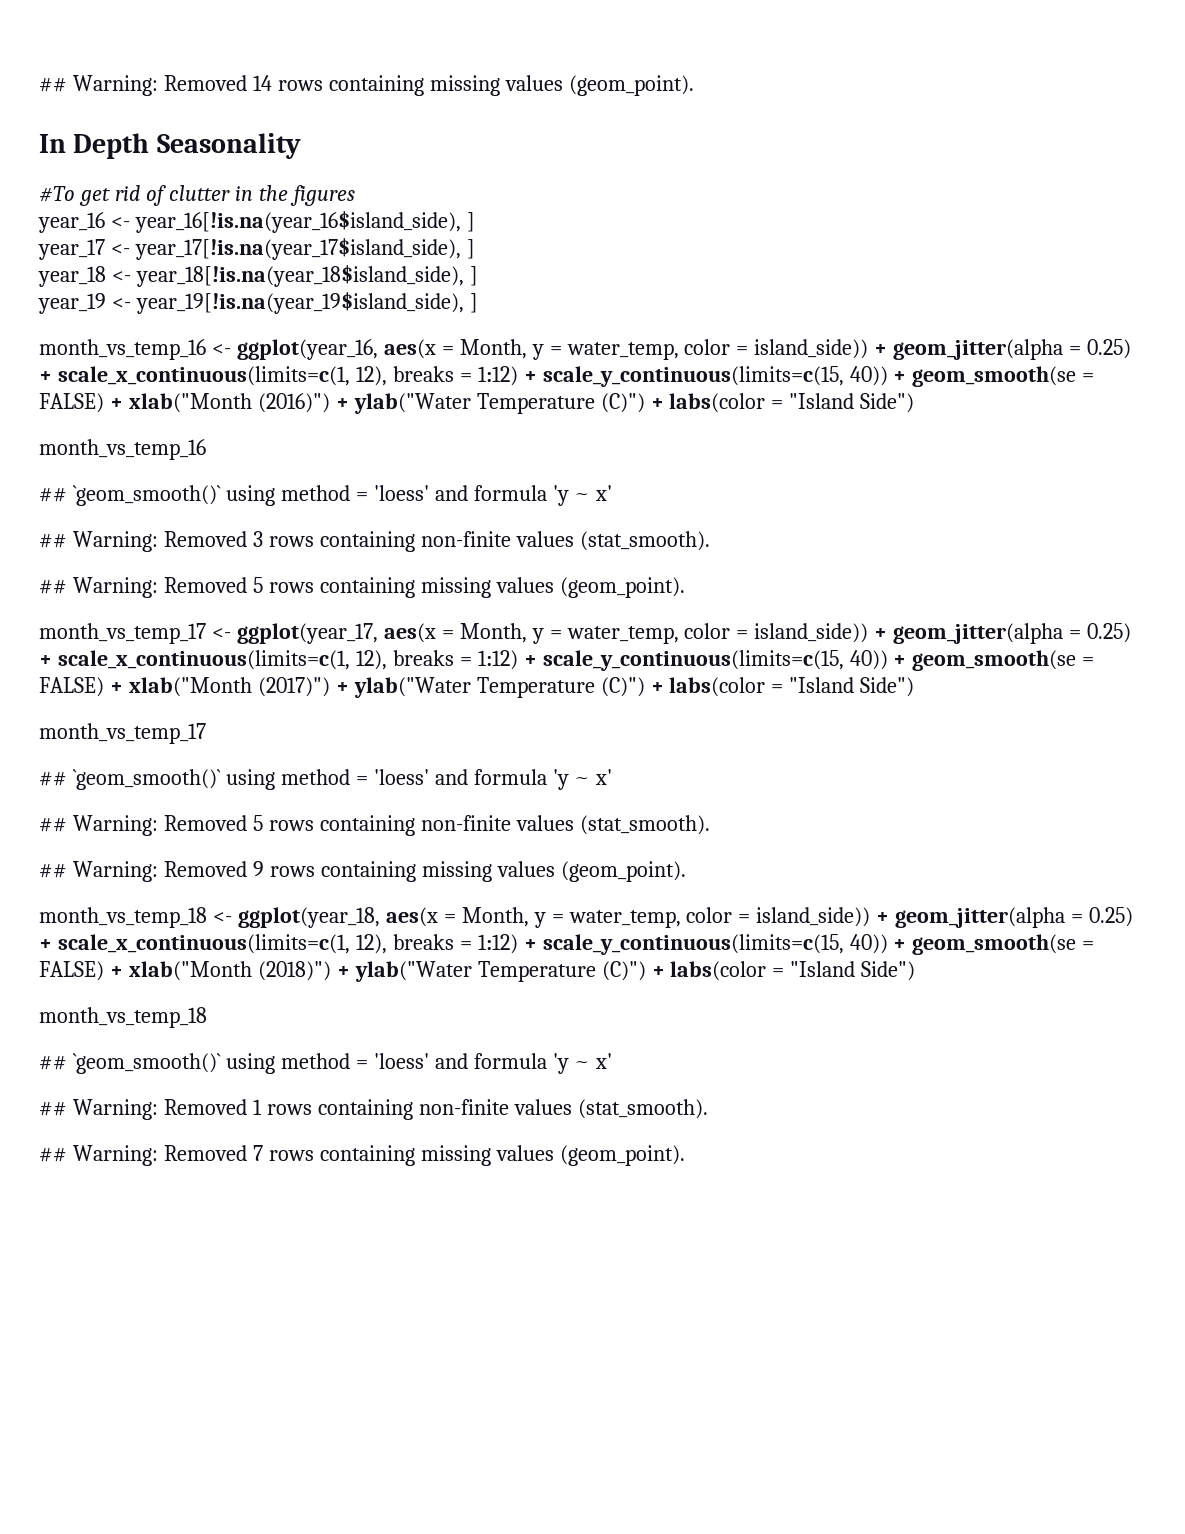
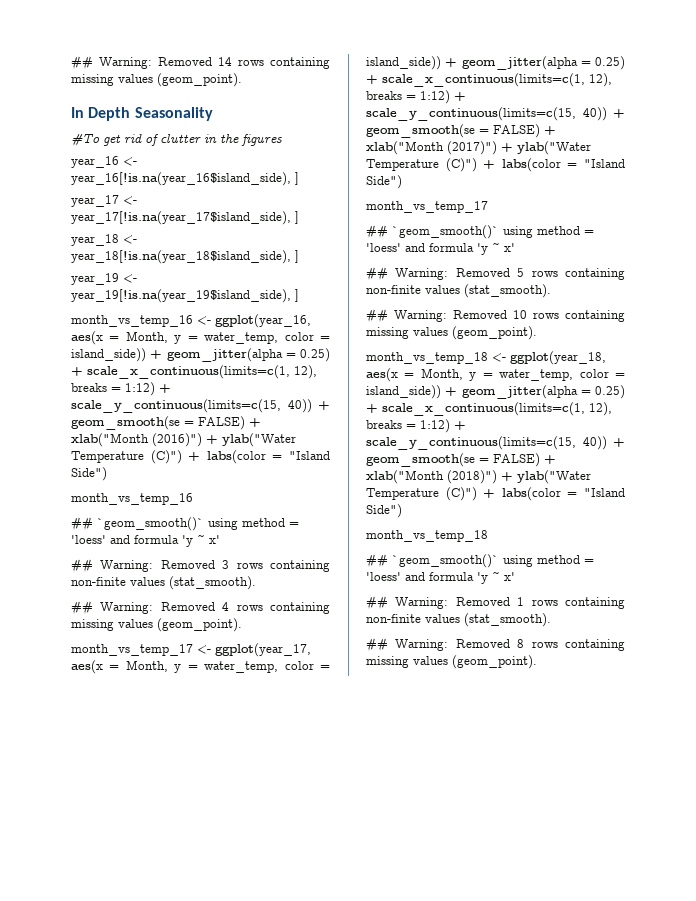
- ## Warning: Removed 5 rows containing missing values (geom_point).
+ ## Warning: Removed 4 rows containing missing values (geom_point).
- ## Warning: Removed 9 rows containing missing values (geom_point).
+ ## Warning: Removed 10 rows containing missing values (geom_point).
- ## Warning: Removed 7 rows containing missing values (geom_point).
+ ## Warning: Removed 8 rows containing missing values (geom_point).

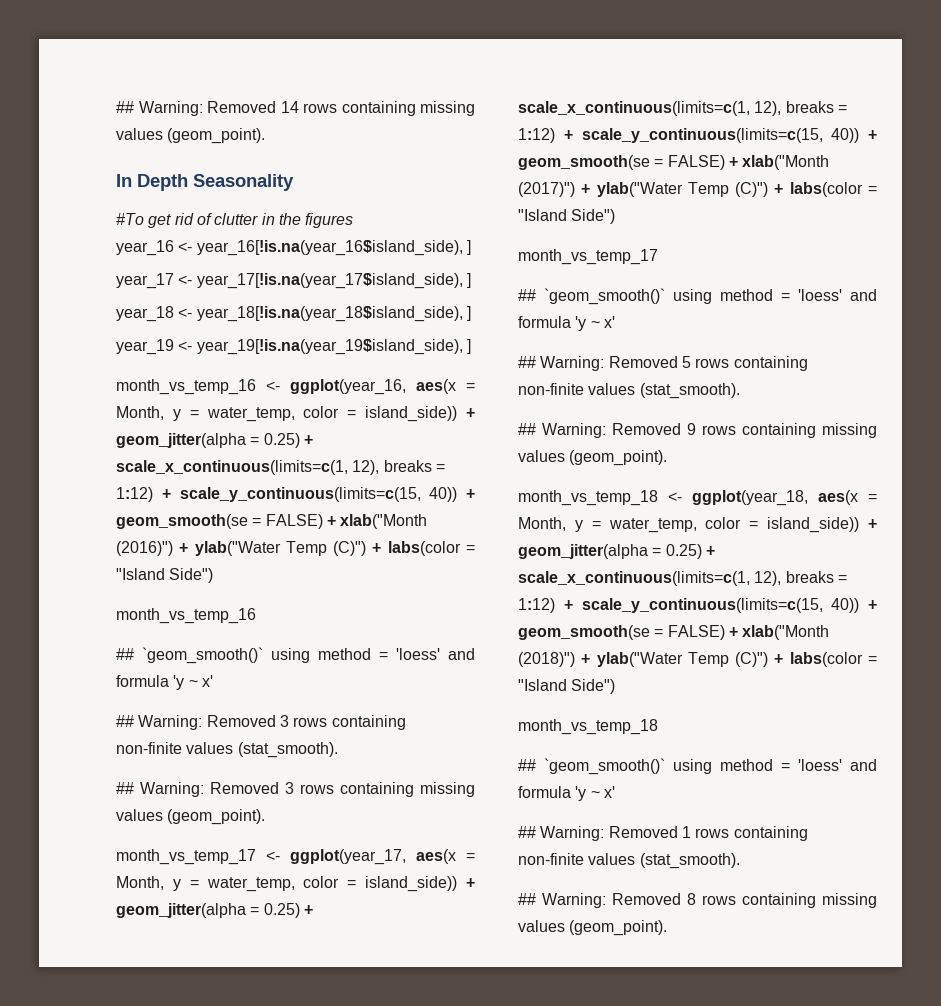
- month_vs_temp_16 <- ggplot(year_16, aes(x = Month, y = water_temp, color = island_side)) + geom_jitter(alpha = 0.25) + scale_x_continuous(limits=c(1, 12), breaks = 1:12) + scale_y_continuous(limits=c(15, 40)) + geom_smooth(se = FALSE) + xlab("Month (2016)") + ylab("Water Temperature (C)") + labs(color = "Island Side")
+ month_vs_temp_16 <- ggplot(year_16, aes(x = Month, y = water_temp, color = island_side)) + geom_jitter(alpha = 0.25) + scale_x_continuous(limits=c(1, 12), breaks = 1:12) + scale_y_continuous(limits=c(15, 40)) + geom_smooth(se = FALSE) + xlab("Month (2016)") + ylab("Water Temp (C)") + labs(color = "Island Side")
- ## Warning: Removed 4 rows containing missing values (geom_point).
+ ## Warning: Removed 3 rows containing missing values (geom_point).
- month_vs_temp_17 <- ggplot(year_17, aes(x = Month, y = water_temp, color = island_side)) + geom_jitter(alpha = 0.25) + scale_x_continuous(limits=c(1, 12), breaks = 1:12) + scale_y_continuous(limits=c(15, 40)) + geom_smooth(se = FALSE) + xlab("Month (2017)") + ylab("Water Temperature (C)") + labs(color = "Island Side")
+ month_vs_temp_17 <- ggplot(year_17, aes(x = Month, y = water_temp, color = island_side)) + geom_jitter(alpha = 0.25) + scale_x_continuous(limits=c(1, 12), breaks = 1:12) + scale_y_continuous(limits=c(15, 40)) + geom_smooth(se = FALSE) + xlab("Month (2017)") + ylab("Water Temp (C)") + labs(color = "Island Side")
- ## Warning: Removed 10 rows containing missing values (geom_point).
+ ## Warning: Removed 9 rows containing missing values (geom_point).
- month_vs_temp_18 <- ggplot(year_18, aes(x = Month, y = water_temp, color = island_side)) + geom_jitter(alpha = 0.25) + scale_x_continuous(limits=c(1, 12), breaks = 1:12) + scale_y_continuous(limits=c(15, 40)) + geom_smooth(se = FALSE) + xlab("Month (2018)") + ylab("Water Temperature (C)") + labs(color = "Island Side")
+ month_vs_temp_18 <- ggplot(year_18, aes(x = Month, y = water_temp, color = island_side)) + geom_jitter(alpha = 0.25) + scale_x_continuous(limits=c(1, 12), breaks = 1:12) + scale_y_continuous(limits=c(15, 40)) + geom_smooth(se = FALSE) + xlab("Month (2018)") + ylab("Water Temp (C)") + labs(color = "Island Side")

